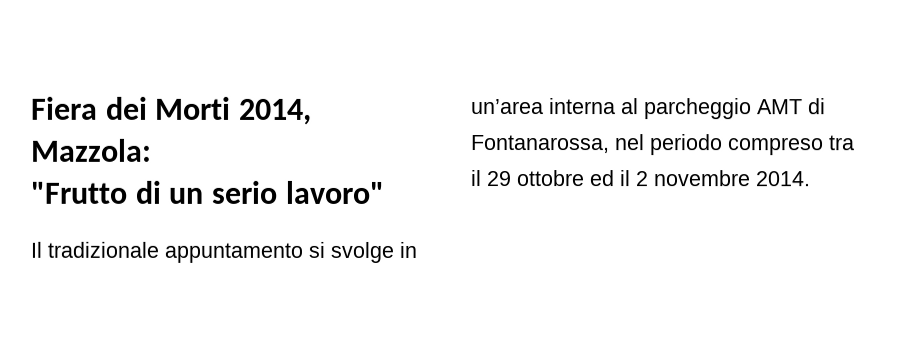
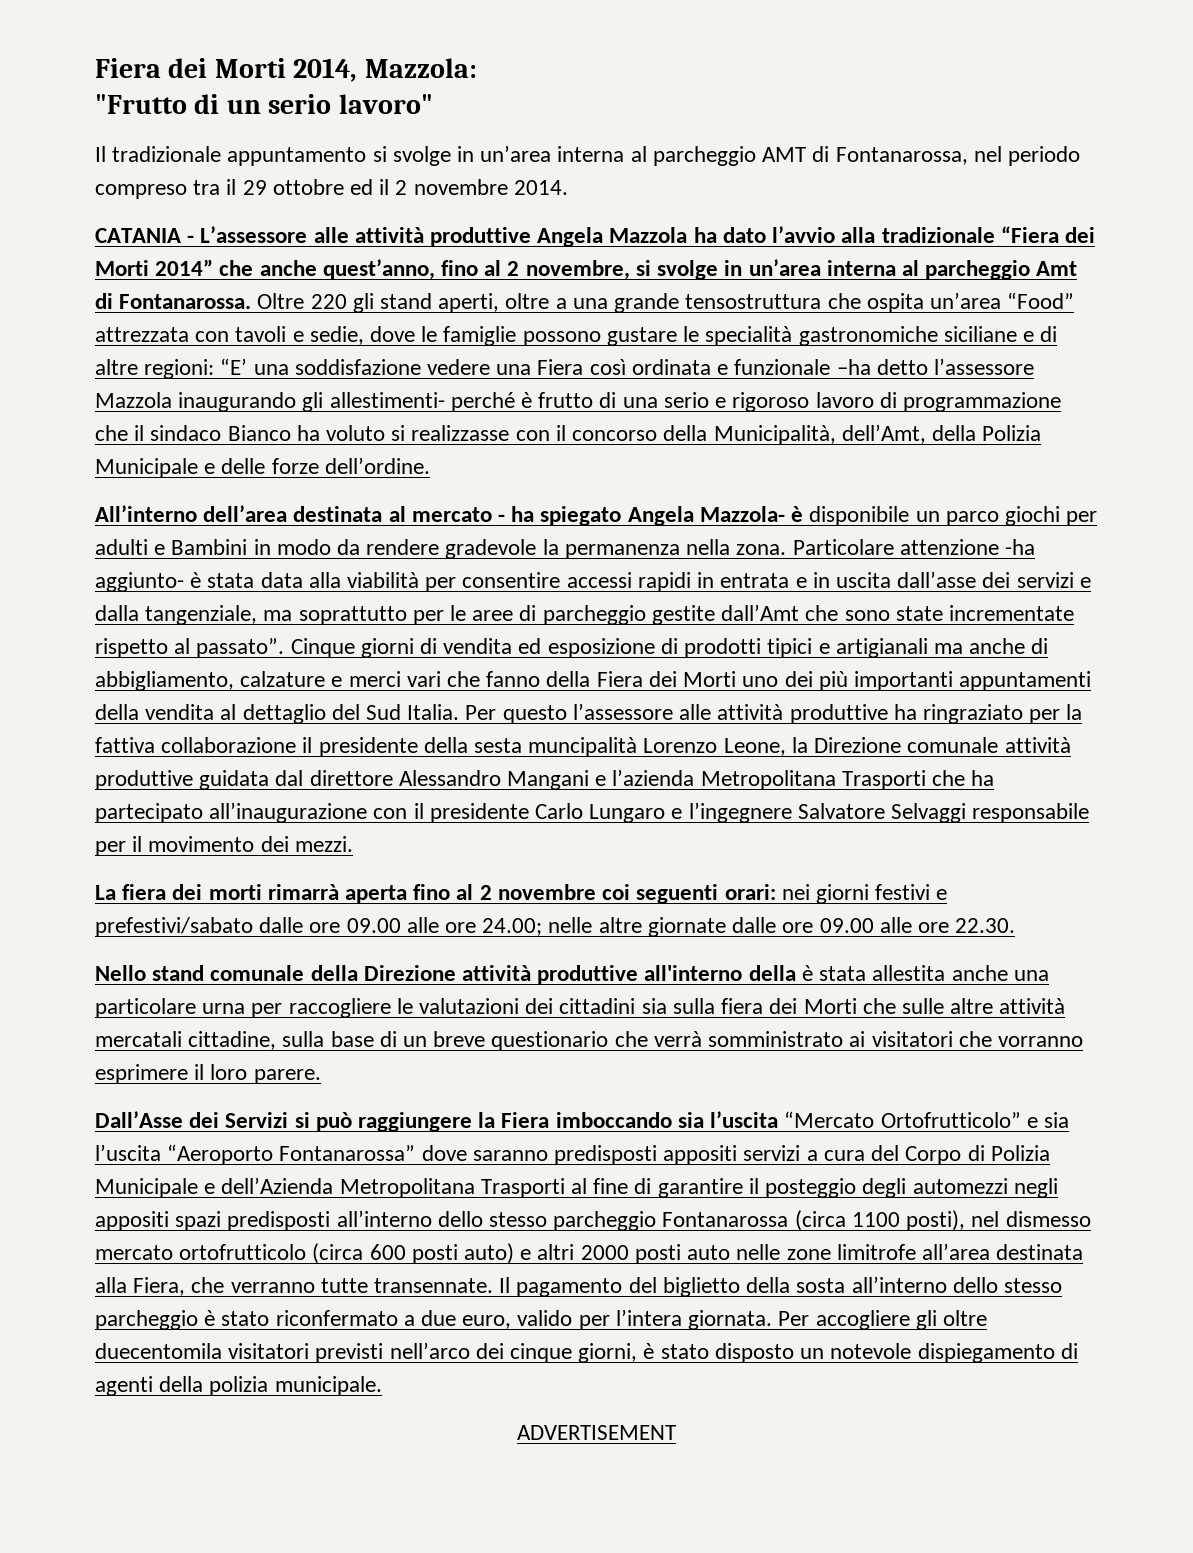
+ CATANIA - L’assessore alle attività produttive Angela Mazzola ha dato l’avvio alla tradizionale “Fiera dei Morti 2014” che anche quest’anno, fino al 2 novembre, si svolge in un’area interna al parcheggio Amt di Fontanarossa. Oltre 220 gli stand aperti, oltre a una grande tensostruttura che ospita un’area “Food” attrezzata con tavoli e sedie, dove le famiglie possono gustare le specialità gastronomiche siciliane e di altre regioni: “E’ una soddisfazione vedere una Fiera così ordinata e funzionale –ha detto l’assessore Mazzola inaugurando gli allestimenti- perché è frutto di una serio e rigoroso lavoro di programmazione che il sindaco Bianco ha voluto si realizzasse con il concorso della Municipalità, dell’Amt, della Polizia Municipale e delle forze dell’ordine.
+ All’interno dell’area destinata al mercato - ha spiegato Angela Mazzola- è disponibile un parco giochi per adulti e Bambini in modo da rendere gradevole la permanenza nella zona. Particolare attenzione -ha aggiunto- è stata data alla viabilità per consentire accessi rapidi in entrata e in uscita dall’asse dei servizi e dalla tangenziale, ma soprattutto per le aree di parcheggio gestite dall’Amt che sono state incrementate rispetto al passato”. Cinque giorni di vendita ed esposizione di prodotti tipici e artigianali ma anche di abbigliamento, calzature e merci vari che fanno della Fiera dei Morti uno dei più importanti appuntamenti della vendita al dettaglio del Sud Italia. Per questo l’assessore alle attività produttive ha ringraziato per la fattiva collaborazione il presidente della sesta muncipalità Lorenzo Leone, la Direzione comunale attività produttive guidata dal direttore Alessandro Mangani e l’azienda Metropolitana Trasporti che ha partecipato all’inaugurazione con il presidente Carlo Lungaro e l’ingegnere Salvatore Selvaggi responsabile per il movimento dei mezzi.
+ La fiera dei morti rimarrà aperta fino al 2 novembre coi seguenti orari: nei giorni festivi e prefestivi/sabato dalle ore 09.00 alle ore 24.00; nelle altre giornate dalle ore 09.00 alle ore 22.30.
+ Nello stand comunale della Direzione attività produttive all'interno della è stata allestita anche una particolare urna per raccogliere le valutazioni dei cittadini sia sulla fiera dei Morti che sulle altre attività mercatali cittadine, sulla base di un breve questionario che verrà somministrato ai visitatori che vorranno esprimere il loro parere.
+ Dall’Asse dei Servizi si può raggiungere la Fiera imboccando sia l’uscita “Mercato Ortofrutticolo” e sia l’uscita “Aeroporto Fontanarossa” dove saranno predisposti appositi servizi a cura del Corpo di Polizia Municipale e dell’Azienda Metropolitana Trasporti al fine di garantire il posteggio degli automezzi negli appositi spazi predisposti all’interno dello stesso parcheggio Fontanarossa (circa 1100 posti), nel dismesso mercato ortofrutticolo (circa 600 posti auto) e altri 2000 posti auto nelle zone limitrofe all’area destinata alla Fiera, che verranno tutte transennate. Il pagamento del biglietto della sosta all’interno dello stesso parcheggio è stato riconfermato a due euro, valido per l’intera giornata. Per accogliere gli oltre duecentomila visitatori previsti nell’arco dei cinque giorni, è stato disposto un notevole dispiegamento di agenti della polizia municipale.
+ ADVERTISEMENT

